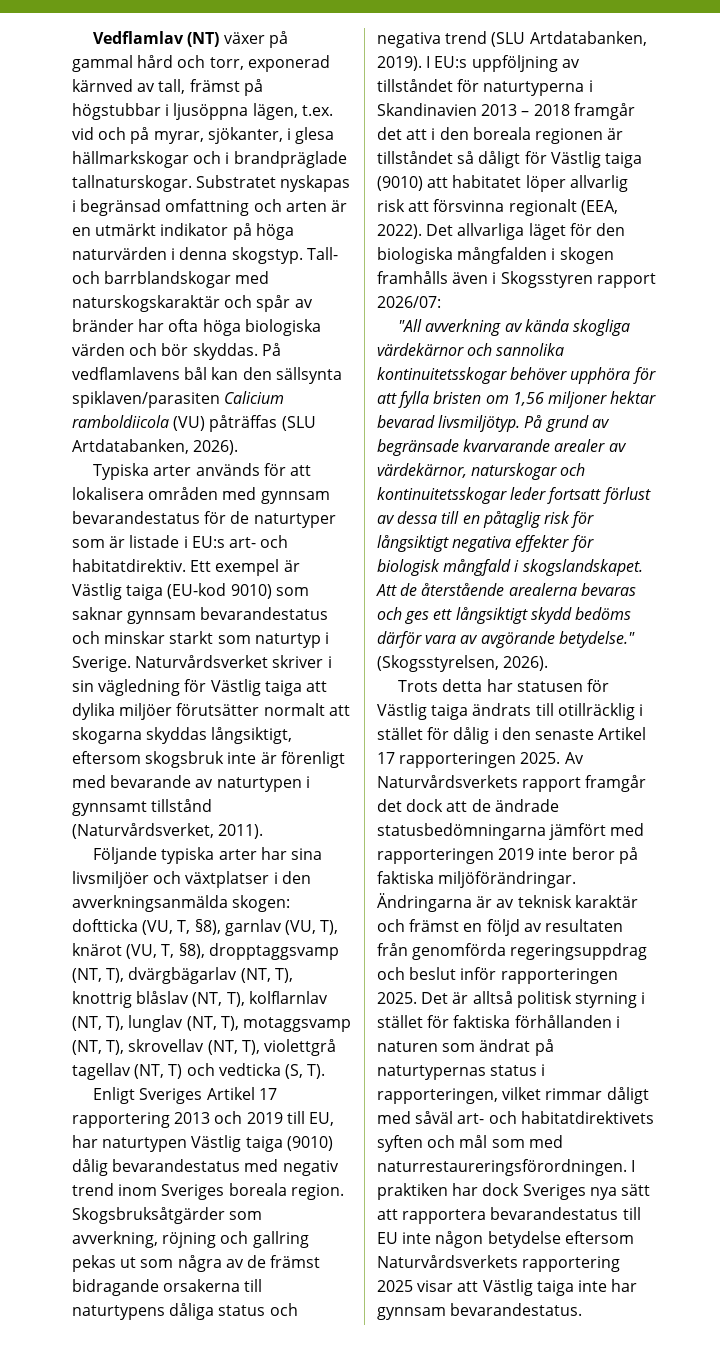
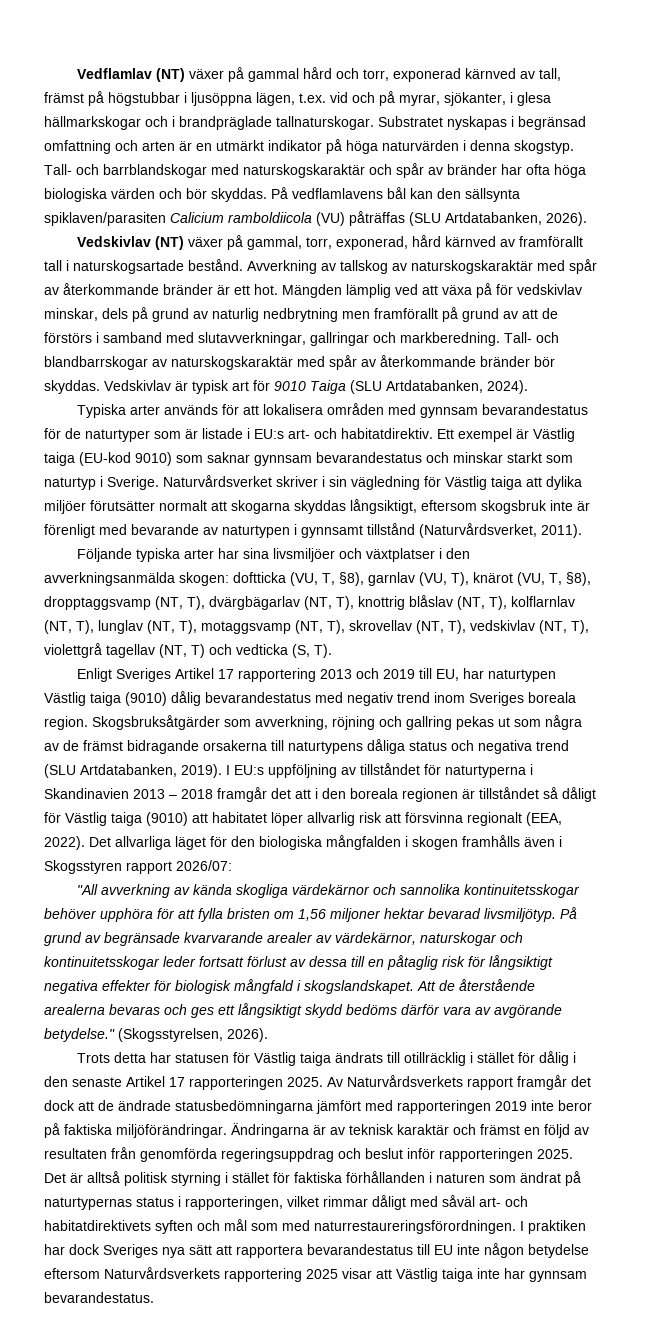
+ Vedskivlav (NT) växer på gammal, torr, exponerad, hård kärnved av framförallt tall i naturskogsartade bestånd. Avverkning av tallskog av naturskogskaraktär med spår av återkommande bränder är ett hot. Mängden lämplig ved att växa på för vedskivlav minskar, dels på grund av naturlig nedbrytning men framförallt på grund av att de förstörs i samband med slutavverkningar, gallringar och markberedning. Tall- och blandbarrskogar av naturskogskaraktär med spår av återkommande bränder bör skyddas. Vedskivlav är typisk art för 9010 Taiga (SLU Artdatabanken, 2024).
- Följande typiska arter har sina livsmiljöer och växtplatser i den avverkningsanmälda skogen: doftticka (VU, T, §8), garnlav (VU, T), knärot (VU, T, §8), dropptaggsvamp (NT, T), dvärgbägarlav (NT, T), knottrig blåslav (NT, T), kolflarnlav (NT, T), lunglav (NT, T), motaggsvamp (NT, T), skrovellav (NT, T), violettgrå tagellav (NT, T) och vedticka (S, T).
+ Följande typiska arter har sina livsmiljöer och växtplatser i den avverkningsanmälda skogen: doftticka (VU, T, §8), garnlav (VU, T), knärot (VU, T, §8), dropptaggsvamp (NT, T), dvärgbägarlav (NT, T), knottrig blåslav (NT, T), kolflarnlav (NT, T), lunglav (NT, T), motaggsvamp (NT, T), skrovellav (NT, T), vedskivlav (NT, T), violettgrå tagellav (NT, T) och vedticka (S, T).

